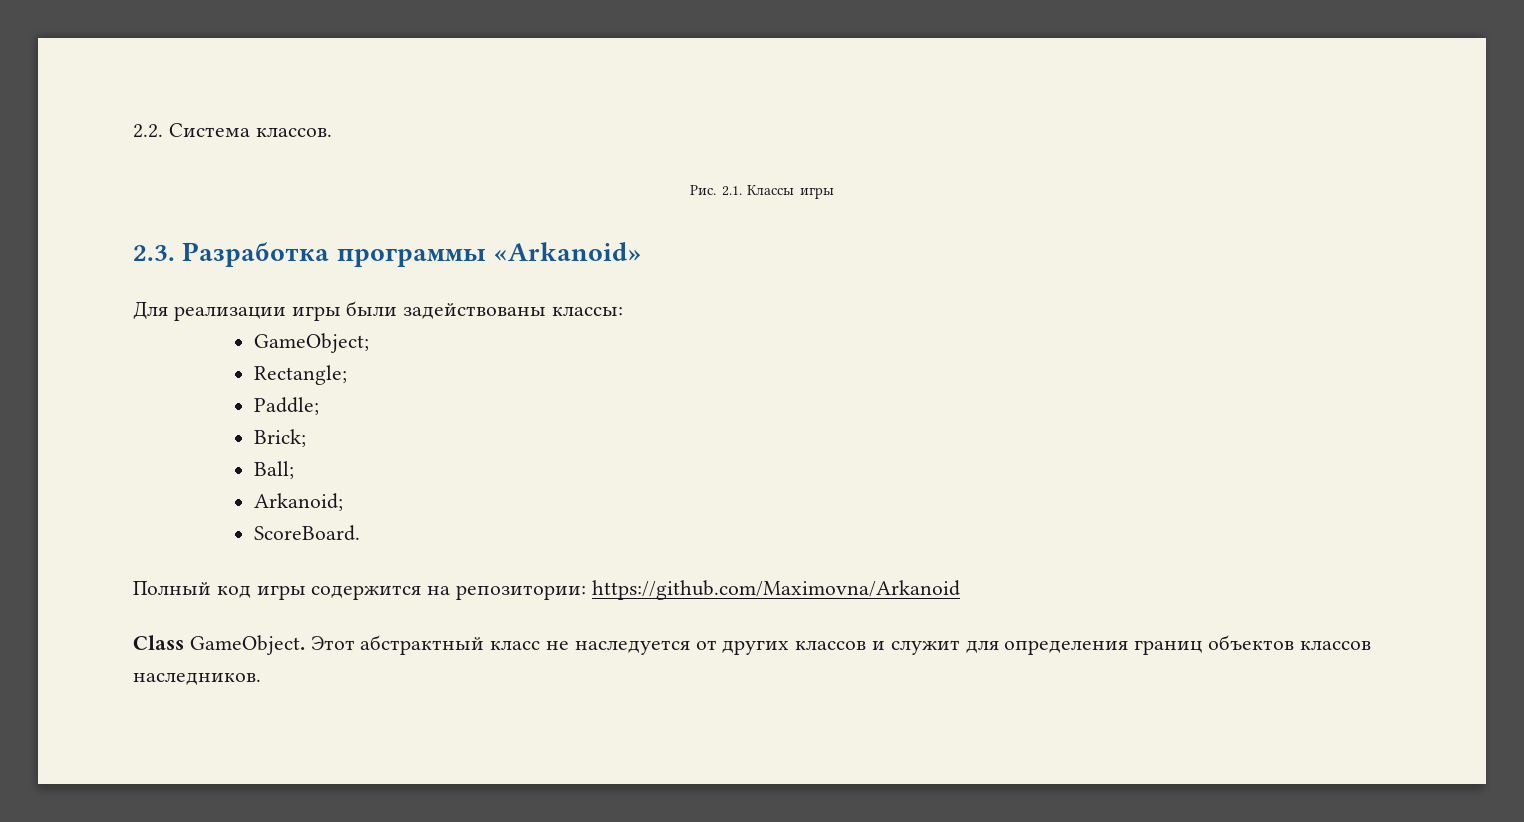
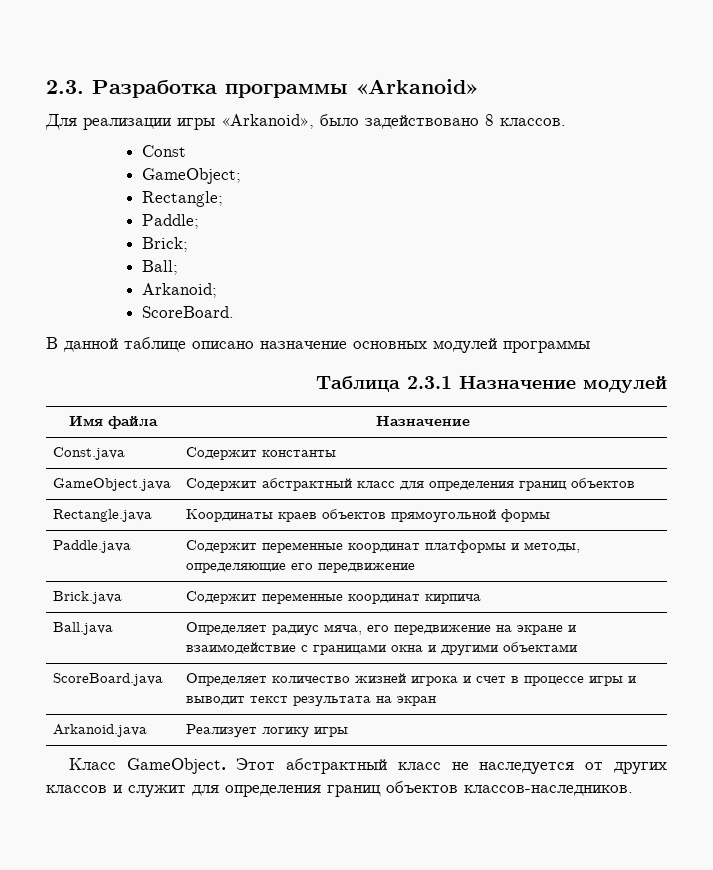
- 2.2. Система классов.
- Рис. 2.1. Классы игры
- Для реализации игры были задействованы классы:
+ Для реализации игры «Arkanoid», было задействовано 8 классов.
+ Const
- Полный код игры содержится на репозитории: https://github.com/Maximovna/Arkanoid
- Class GameObject.
+ В данной таблице описано назначение основных модулей программы
+ Таблица 2.3.1 Назначение модулей
+ Имя файла | Назначение
+ Const.java | Содержит константы
+ GameObject.java | Содержит абстрактный класс для определения границ объектов
+ Rectangle.java | Координаты краев объектов прямоугольной формы
+ Paddle.java | Содержит переменные координат платформы и методы, определяющие его передвижение
+ Brick.java | Содержит переменные координат кирпича
+ Ball.java | Определяет радиус мяча, его передвижение на экране и взаимодействие с границами окна и другими объектами
+ ScoreBoard.java | Определяет количество жизней игрока и счет в процессе игры и выводит текст результата на экран
+ Arkanoid.java | Реализует логику игры
+ Класс GameObject.
- Этот абстрактный класс не наследуется от других классов и служит для определения границ объектов классов наследников.
+ Этот абстрактный класс не наследуется от других классов и служит для определения границ объектов классов-наследников.

